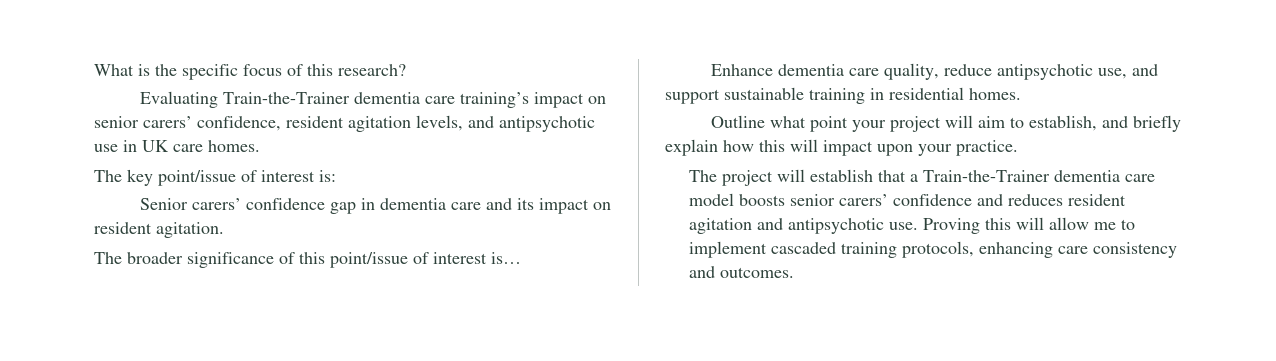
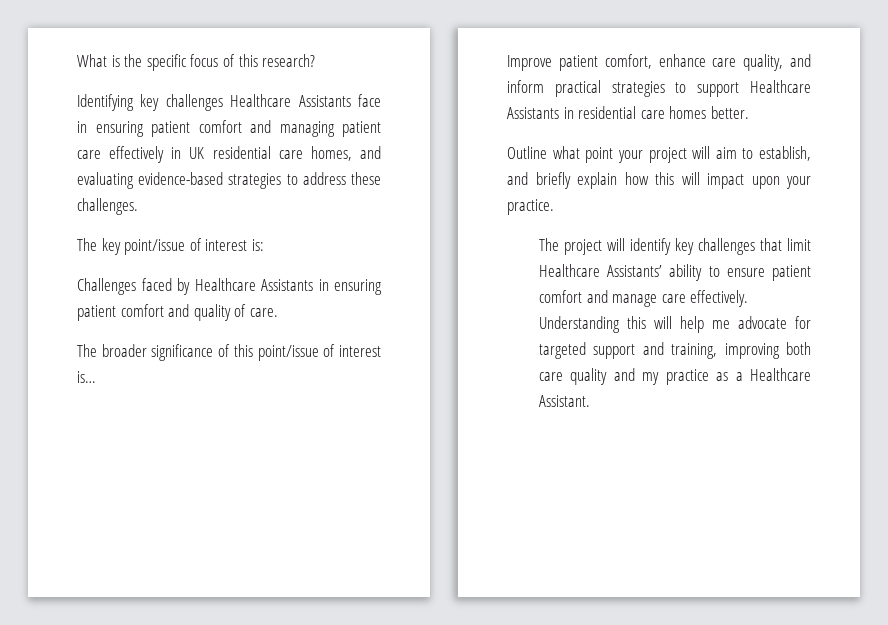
- Evaluating Train-the-Trainer dementia care training’s impact on senior carers’ confidence, resident agitation levels, and antipsychotic use in UK care homes.
+ Identifying key challenges Healthcare Assistants face in ensuring patient comfort and managing patient care effectively in UK residential care homes, and evaluating evidence-based strategies to address these challenges.
- Senior carers’ confidence gap in dementia care and its impact on resident agitation.
+ Challenges faced by Healthcare Assistants in ensuring patient comfort and quality of care.
- Enhance dementia care quality, reduce antipsychotic use, and support sustainable training in residential homes.
+ Improve patient comfort, enhance care quality, and inform practical strategies to support Healthcare Assistants in residential care homes better.
- The project will establish that a Train-the-Trainer dementia care model boosts senior carers’ confidence and reduces resident agitation and antipsychotic use. Proving this will allow me to implement cascaded training protocols, enhancing care consistency and outcomes.
+ The project will identify key challenges that limit Healthcare Assistants’ ability to ensure patient comfort and manage care effectively. Understanding this will help me advocate for targeted support and training, improving both care quality and my practice as a Healthcare Assistant.

